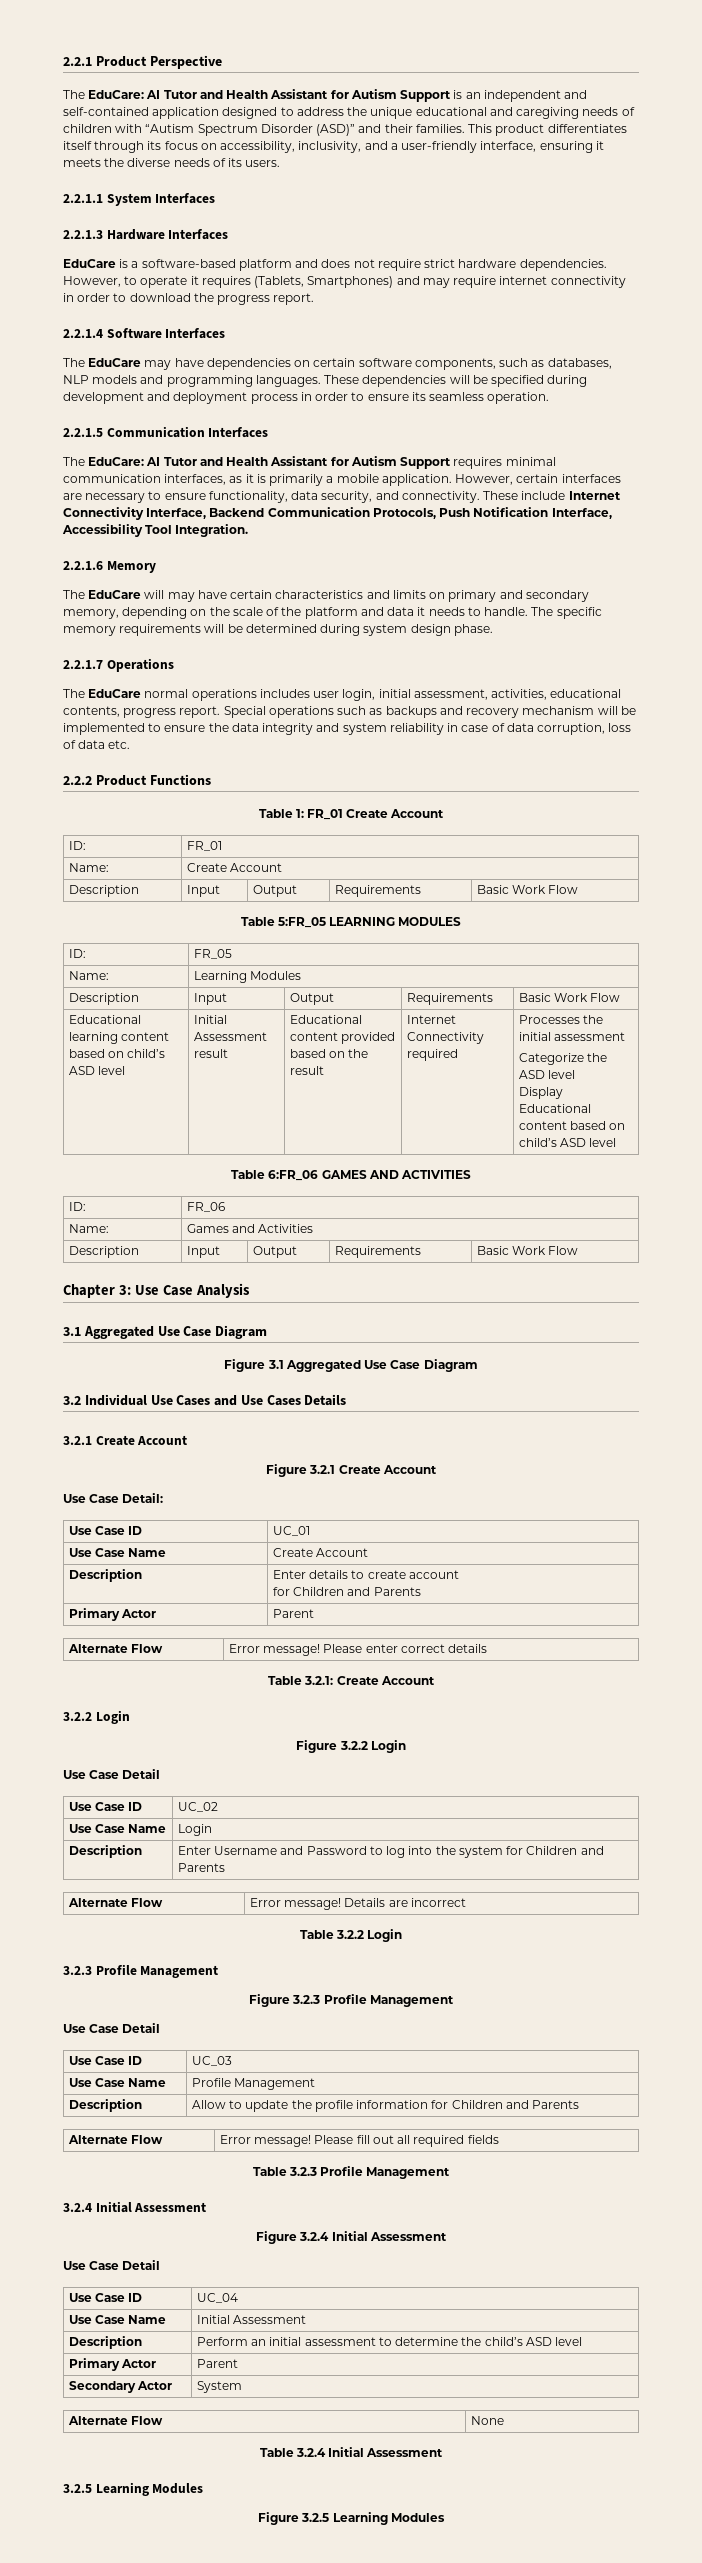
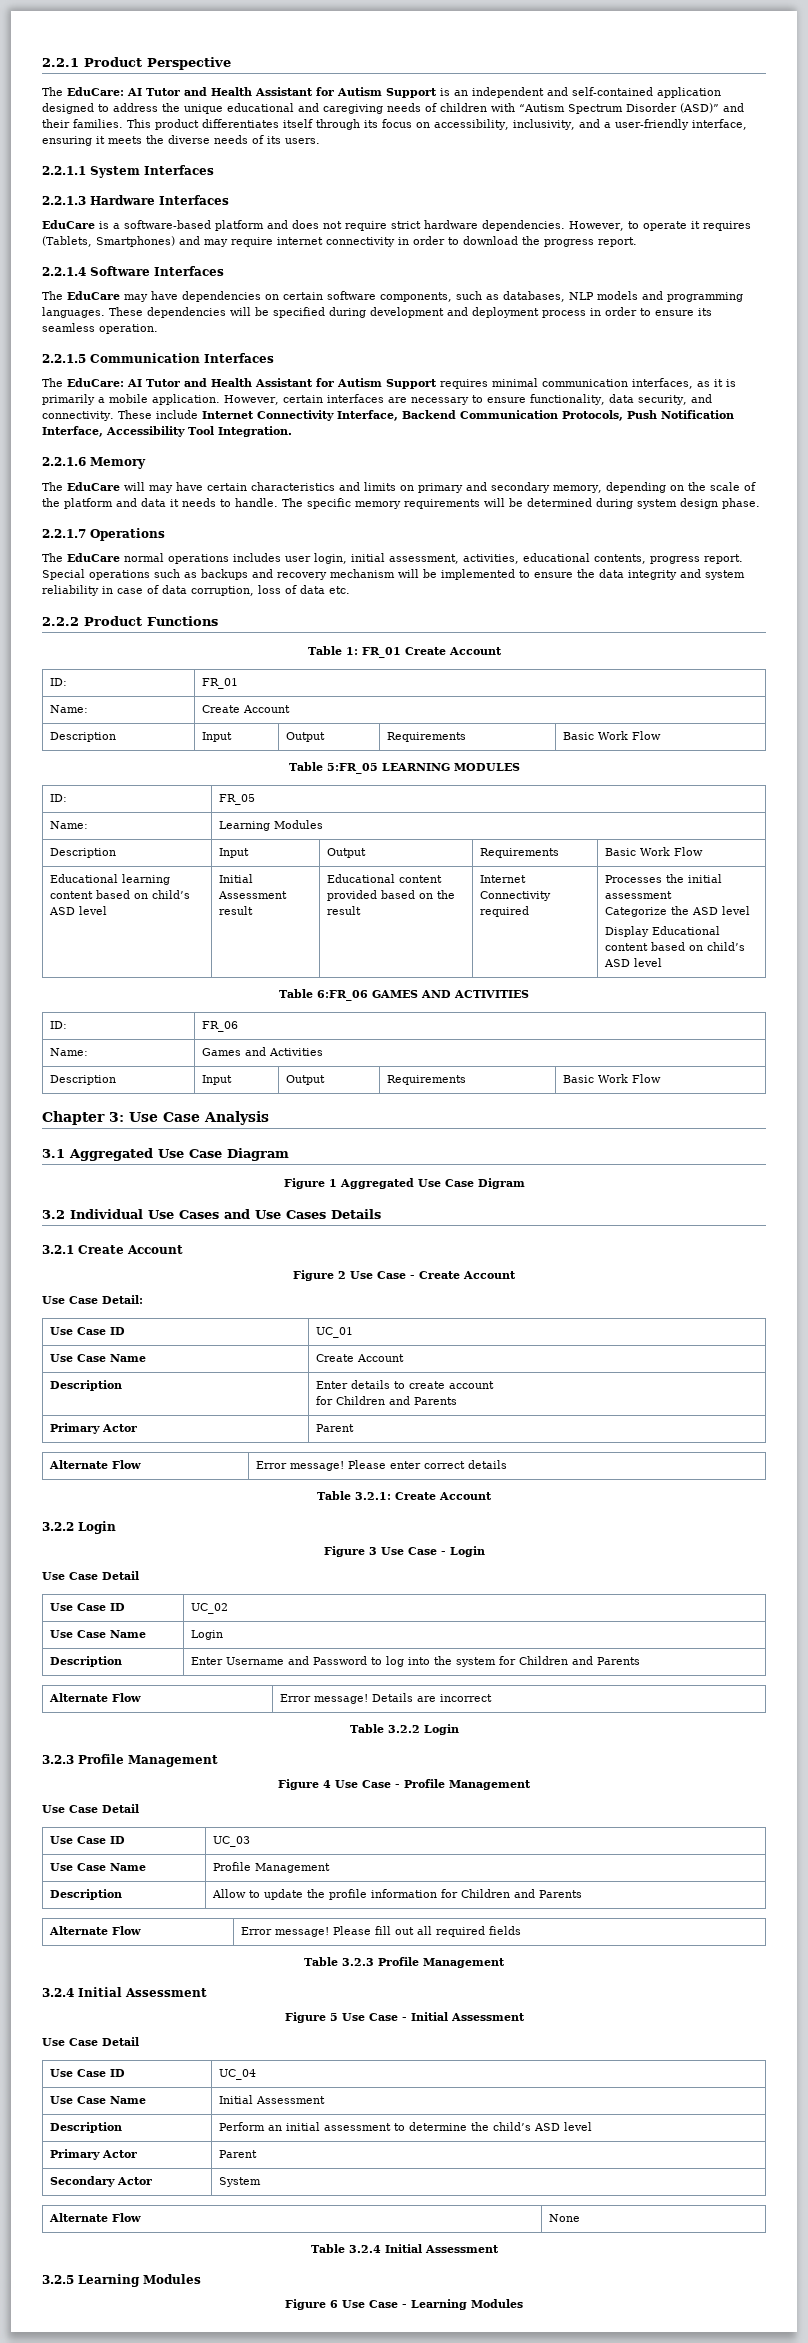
- Figure 3.1 Aggregated Use Case Diagram
+ Figure 1 Aggregated Use Case Digram
- Figure 3.2.1 Create Account
+ Figure 2 Use Case - Create Account
- Figure 3.2.2 Login
+ Figure 3 Use Case - Login
- Figure 3.2.3 Profile Management
+ Figure 4 Use Case - Profile Management
- Figure 3.2.4 Initial Assessment
+ Figure 5 Use Case - Initial Assessment
- Figure 3.2.5 Learning Modules
+ Figure 6 Use Case - Learning Modules

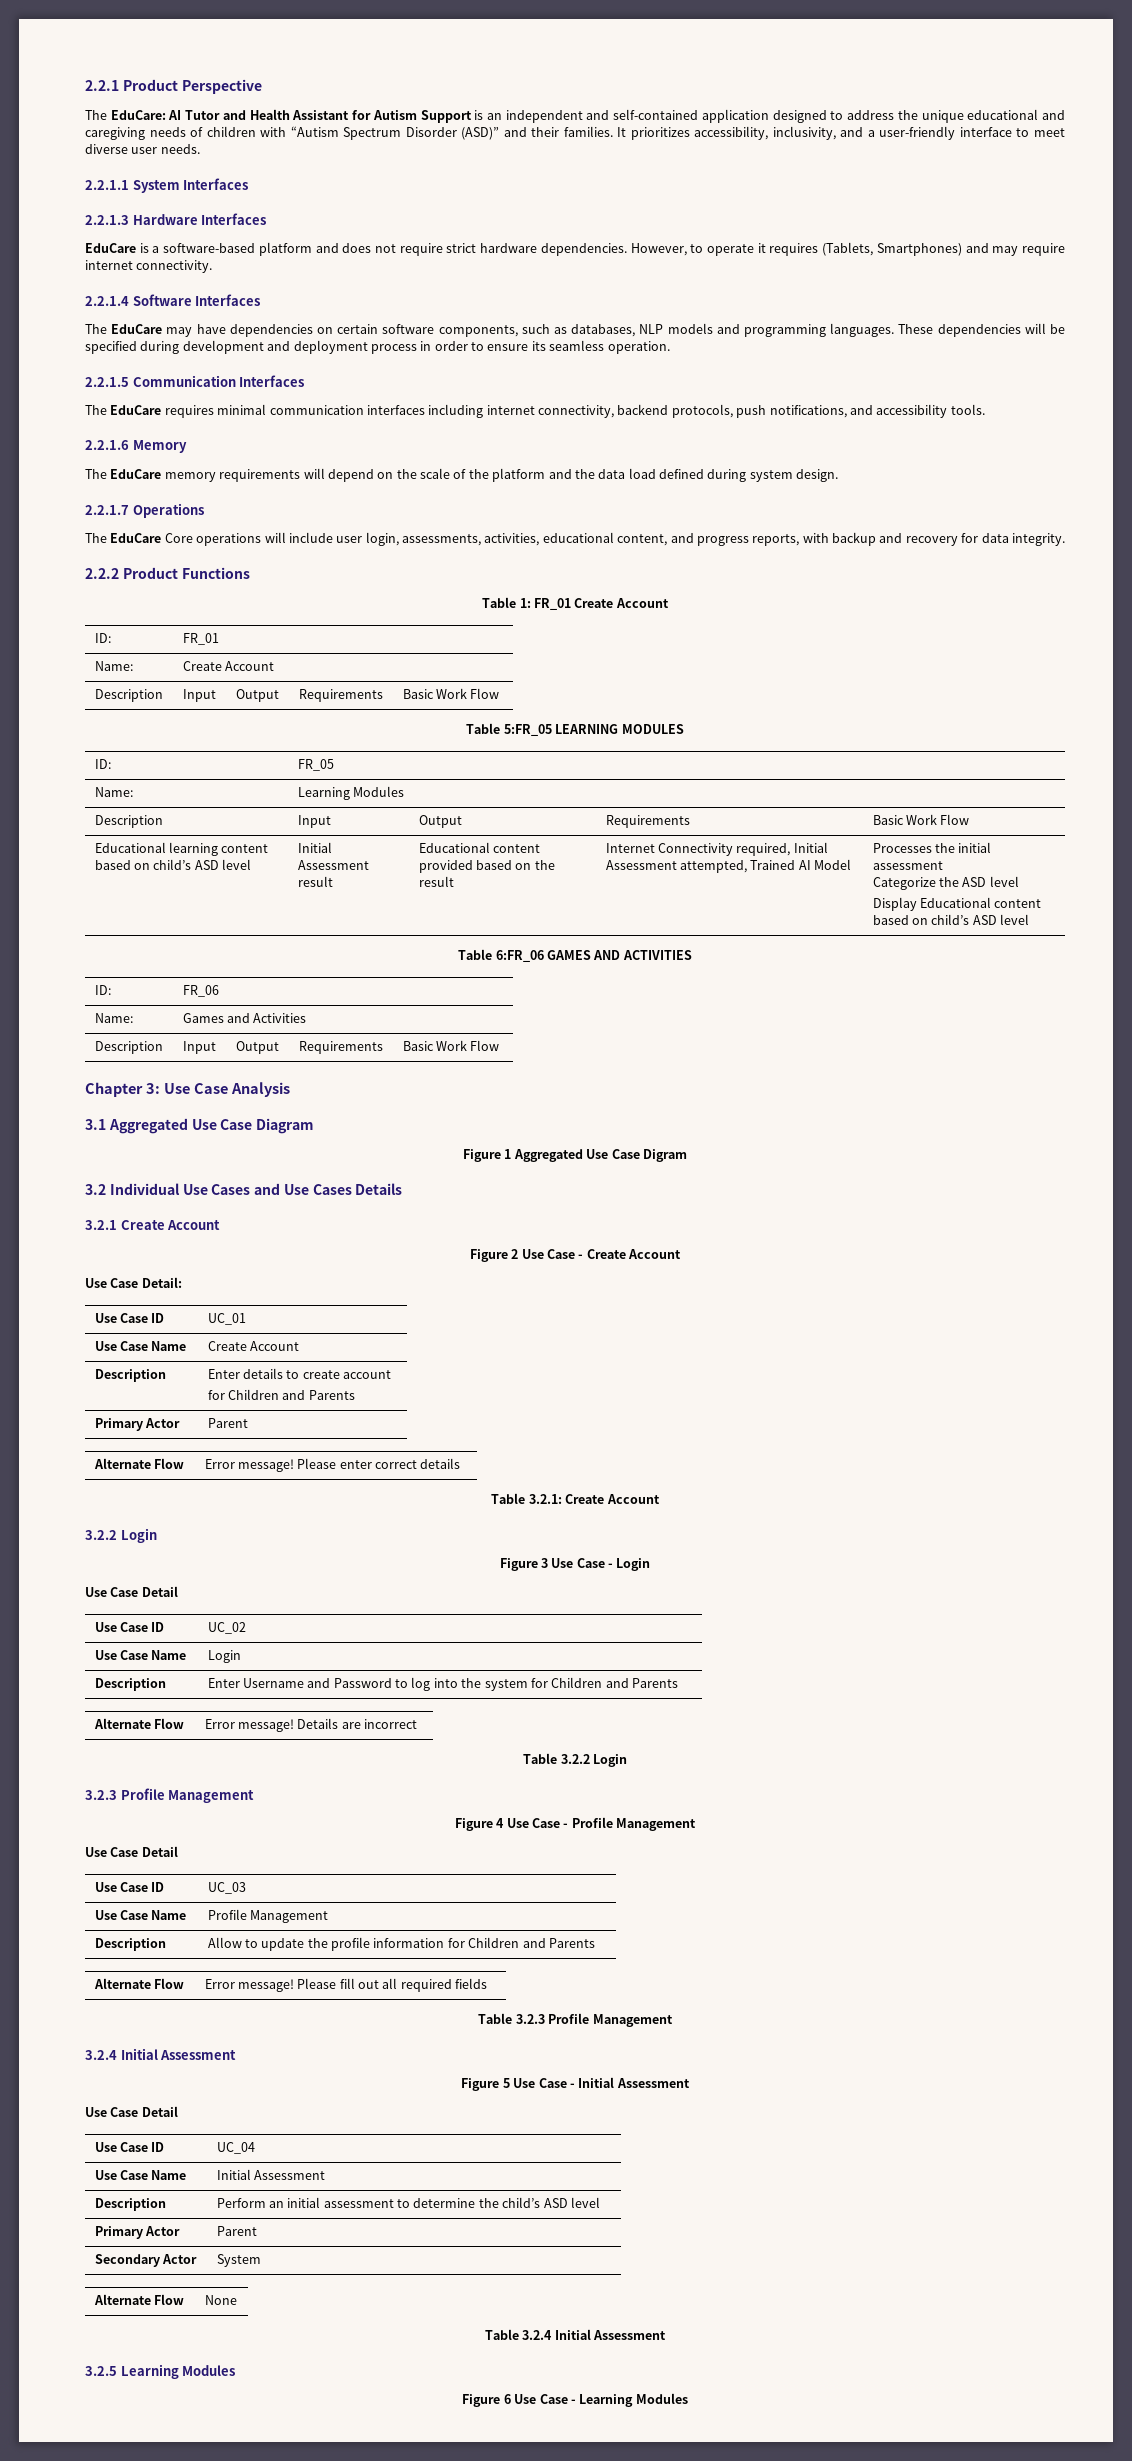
- This product differentiates itself through its focus on accessibility, inclusivity, and a user-friendly interface, ensuring it meets the diverse needs of its users.
+ It prioritizes accessibility, inclusivity, and a user-friendly interface to meet diverse user needs.
- However, to operate it requires (Tablets, Smartphones) and may require internet connectivity in order to download the progress report.
+ However, to operate it requires (Tablets, Smartphones) and may require internet connectivity.
- The EduCare: AI Tutor and Health Assistant for Autism Support requires minimal communication interfaces, as it is primarily a mobile application. However, certain interfaces are necessary to ensure functionality, data security, and connectivity. These include Internet Connectivity Interface, Backend Communication Protocols, Push Notification Interface, Accessibility Tool Integration.
+ The EduCare requires minimal communication interfaces including internet connectivity, backend protocols, push notifications, and accessibility tools.
  2.2.1.6 Memory
- The EduCare will may have certain characteristics and limits on primary and secondary memory, depending on the scale of the platform and data it needs to handle. The specific memory requirements will be determined during system design phase.
+ The EduCare memory requirements will depend on the scale of the platform and the data load defined during system design.
  2.2.1.7 Operations
- The EduCare normal operations includes user login, initial assessment, activities, educational contents, progress report. Special operations such as backups and recovery mechanism will be implemented to ensure the data integrity and system reliability in case of data corruption, loss of data etc.
+ The EduCare Core operations will include user login, assessments, activities, educational content, and progress reports, with backup and recovery for data integrity.
- Internet Connectivity required
+ Internet Connectivity required, Initial Assessment attempted, Trained AI Model

